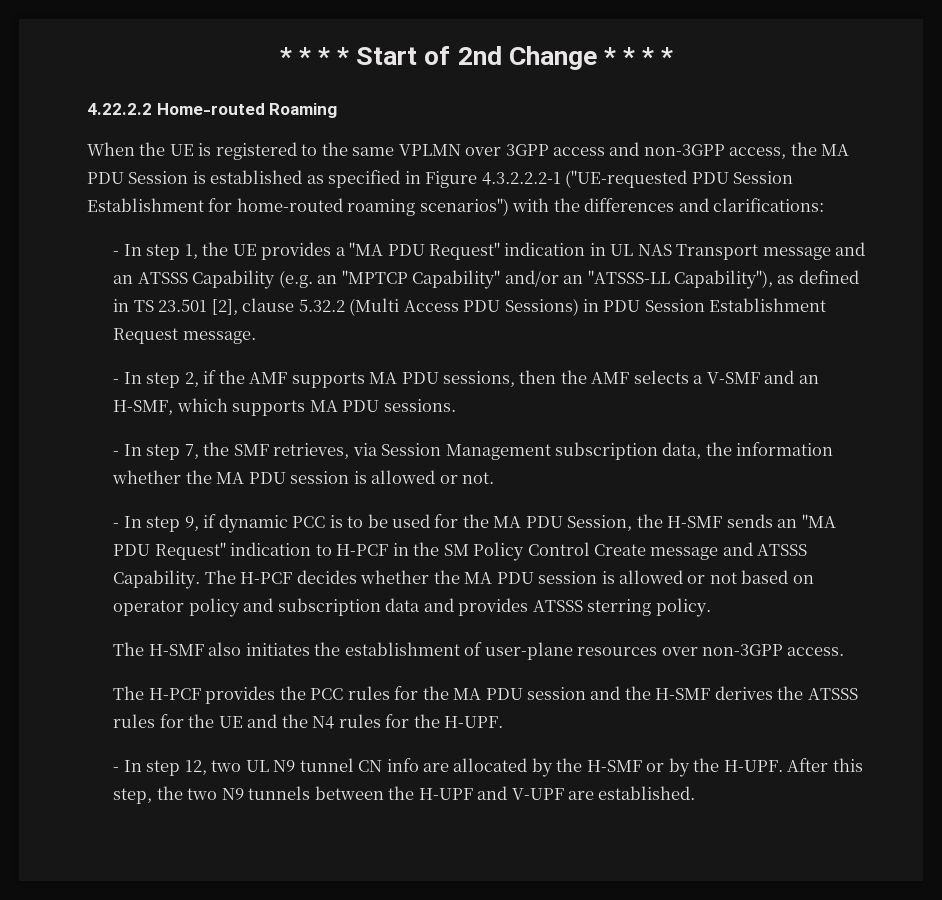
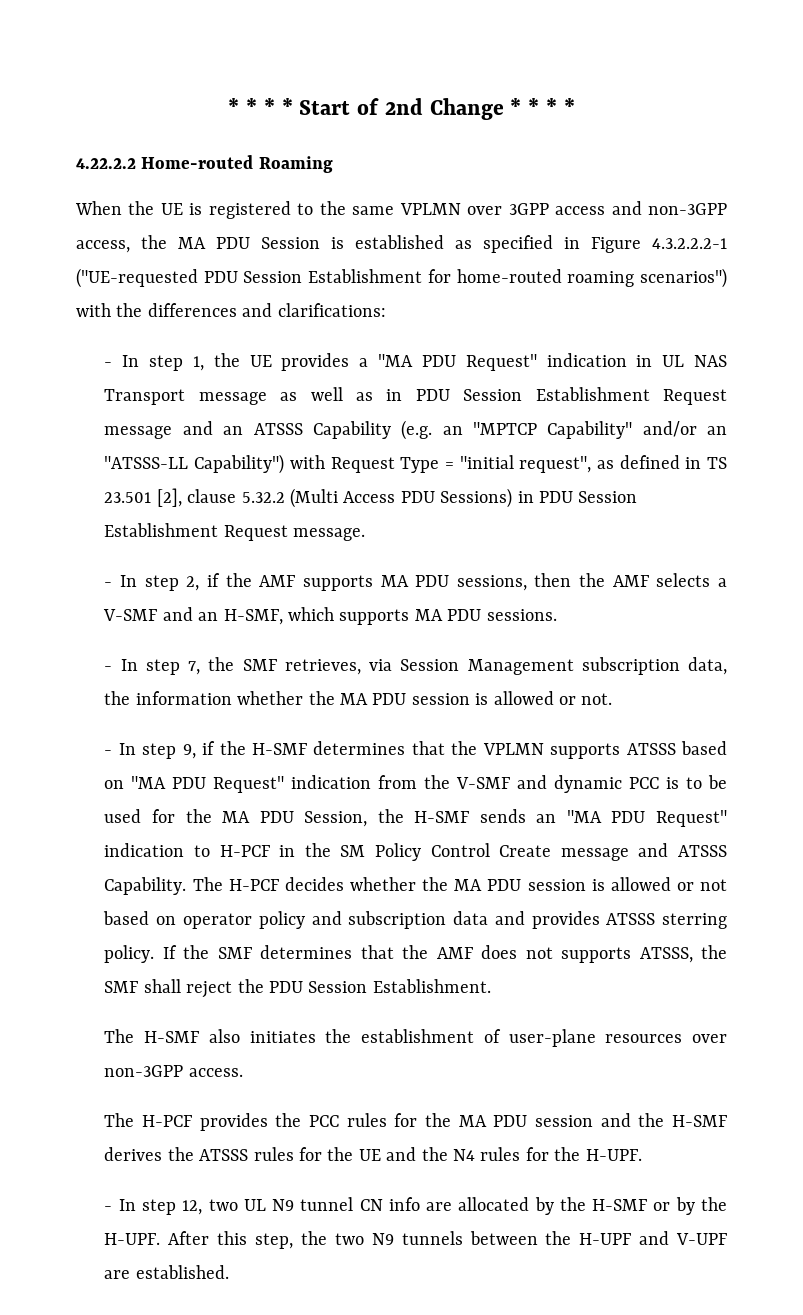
- - In step 1, the UE provides a "MA PDU Request" indication in UL NAS Transport message and an ATSSS Capability (e.g. an "MPTCP Capability" and/or an "ATSSS-LL Capability"), as defined in TS 23.501 [2], clause 5.32.2 (Multi Access PDU Sessions) in PDU Session Establishment Request message.
+ - In step 1, the UE provides a "MA PDU Request" indication in UL NAS Transport message as well as in PDU Session Establishment Request message and an ATSSS Capability (e.g. an "MPTCP Capability" and/or an "ATSSS-LL Capability") with Request Type = "initial request", as defined in TS 23.501 [2], clause 5.32.2 (Multi Access PDU Sessions) in PDU Session Establishment Request message.
- - In step 9, if dynamic PCC is to be used for the MA PDU Session, the H-SMF sends an "MA PDU Request" indication to H-PCF in the SM Policy Control Create message and ATSSS Capability.
+ - In step 9, if the H-SMF determines that the VPLMN supports ATSSS based on "MA PDU Request" indication from the V-SMF and dynamic PCC is to be used for the MA PDU Session, the H-SMF sends an "MA PDU Request" indication to H-PCF in the SM Policy Control Create message and ATSSS Capability.
+ If the SMF determines that the AMF does not supports ATSSS, the SMF shall reject the PDU Session Establishment.

